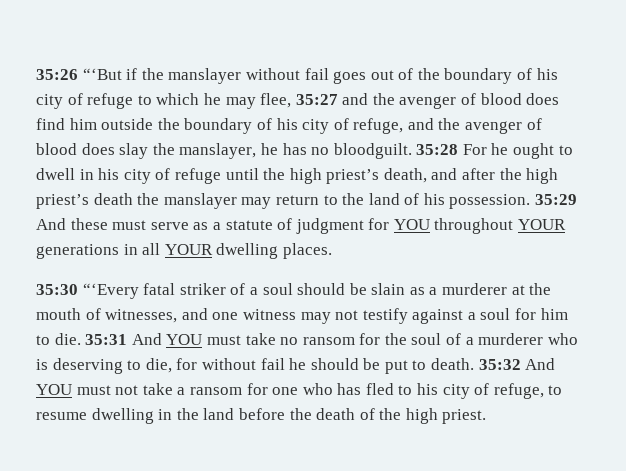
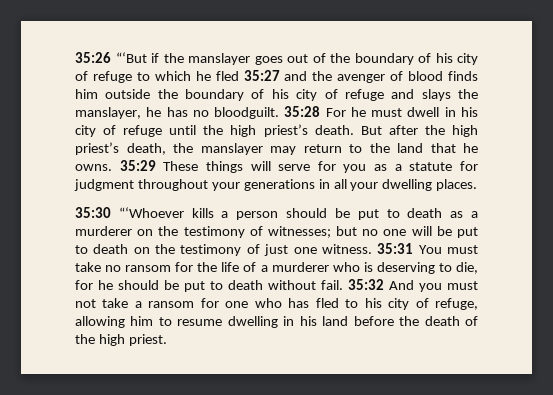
- 35:26 “‘But if the manslayer without fail goes out of the boundary of his city of refuge to which he may flee, 35:27 and the avenger of blood does find him outside the boundary of his city of refuge, and the avenger of blood does slay the manslayer, he has no bloodguilt.
+ 35:26 “‘But if the manslayer goes out of the boundary of his city of refuge to which he fled 35:27 and the avenger of blood finds him outside the boundary of his city of refuge and slays the manslayer, he has no bloodguilt.
- 35:28 For he ought to dwell in his city of refuge until the high priest’s death, and after the high priest’s death the manslayer may return to the land of his possession. 35:29 And these must serve as a statute of judgment for YOU throughout YOUR generations in all YOUR dwelling places.
+ 35:28 For he must dwell in his city of refuge until the high priest’s death. But after the high priest’s death, the manslayer may return to the land that he owns. 35:29 These things will serve for you as a statute for judgment throughout your generations in all your dwelling places.
- 35:30 “‘Every fatal striker of a soul should be slain as a murderer at the mouth of witnesses, and one witness may not testify against a soul for him to die. 35:31 And YOU must take no ransom for the soul of a murderer who is deserving to die, for without fail he should be put to death.
+ 35:30 “‘Whoever kills a person should be put to death as a murderer on the testimony of witnesses; but no one will be put to death on the testimony of just one witness. 35:31 You must take no ransom for the life of a murderer who is deserving to die, for he should be put to death without fail.
- 35:32 And YOU must not take a ransom for one who has fled to his city of refuge, to resume dwelling in the land before the death of the high priest.
+ 35:32 And you must not take a ransom for one who has fled to his city of refuge, allowing him to resume dwelling in his land before the death of the high priest.

